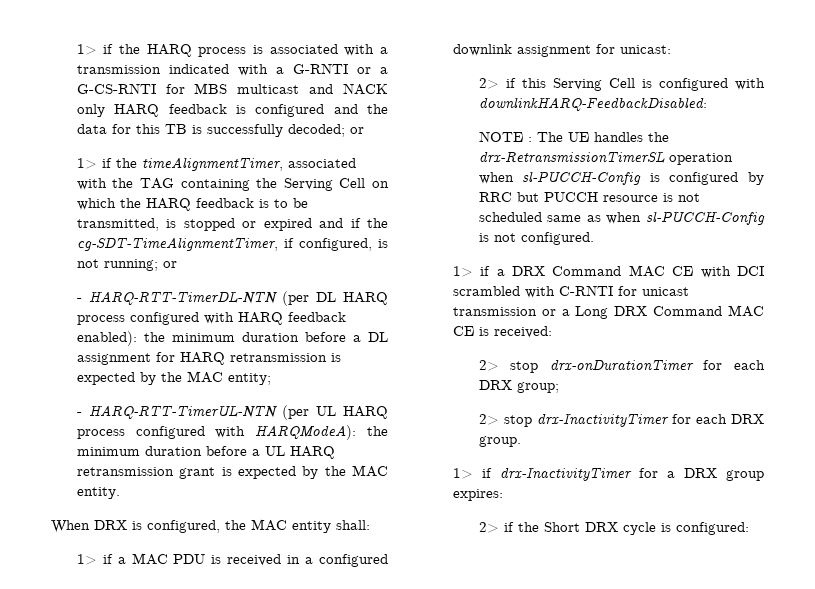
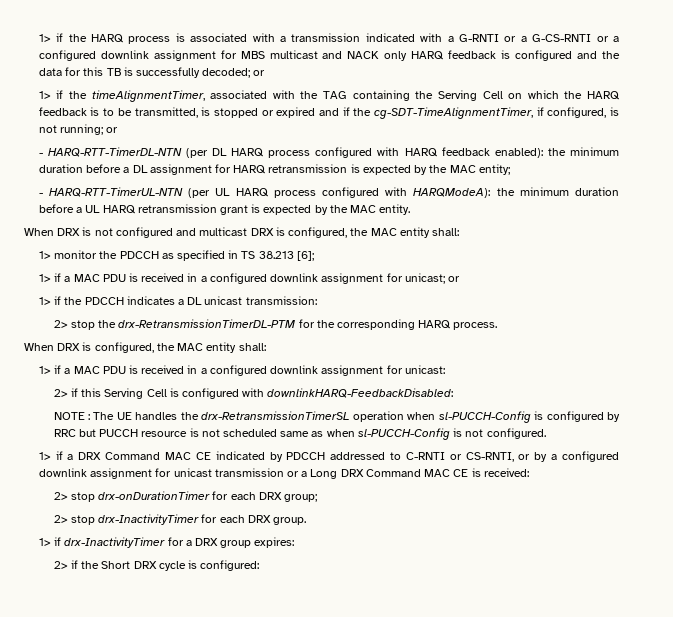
- 1> if the HARQ process is associated with a transmission indicated with a G-RNTI or a G-CS-RNTI for MBS multicast and NACK only HARQ feedback is configured and the data for this TB is successfully decoded; or
+ 1> if the HARQ process is associated with a transmission indicated with a G-RNTI or a G-CS-RNTI or a configured downlink assignment for MBS multicast and NACK only HARQ feedback is configured and the data for this TB is successfully decoded; or
+ When DRX is not configured and multicast DRX is configured, the MAC entity shall:
+ 1> monitor the PDCCH as specified in TS 38.213 [6];
+ 1> if a MAC PDU is received in a configured downlink assignment for unicast; or
+ 1> if the PDCCH indicates a DL unicast transmission:
+ 2> stop the drx-RetransmissionTimerDL-PTM for the corresponding HARQ process.
- 1> if a DRX Command MAC CE with DCI scrambled with C-RNTI for unicast transmission or a Long DRX Command MAC CE is received:
+ 1> if a DRX Command MAC CE indicated by PDCCH addressed to C-RNTI or CS-RNTI, or by a configured downlink assignment for unicast transmission or a Long DRX Command MAC CE is received:

